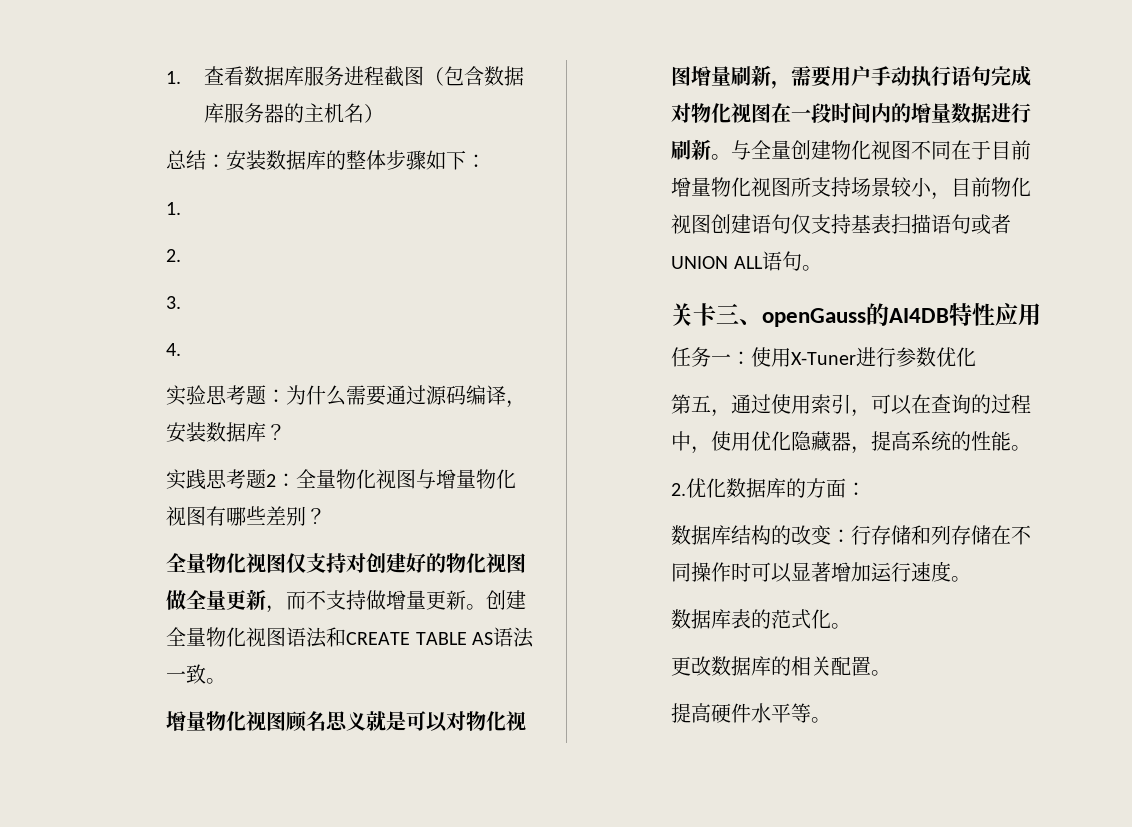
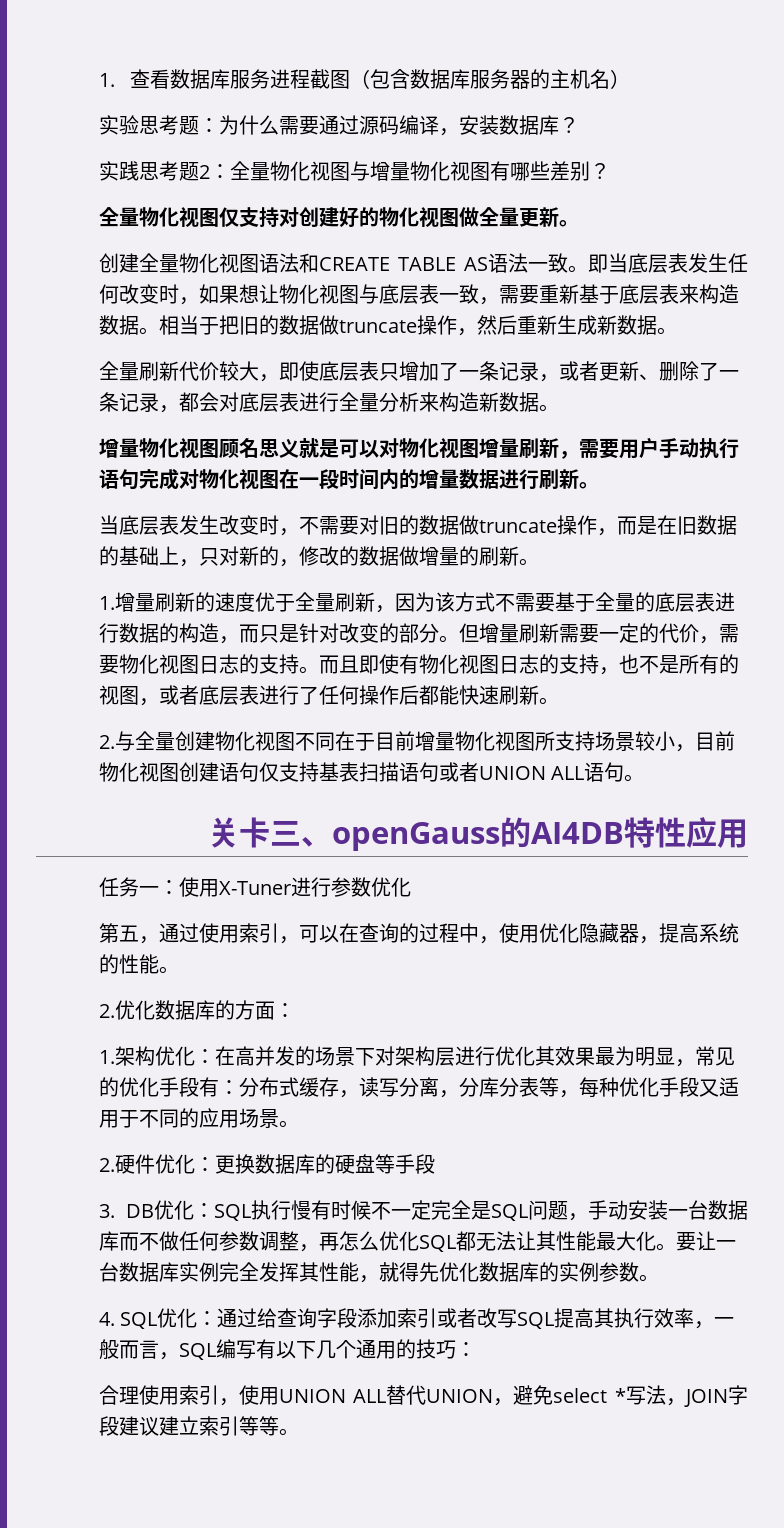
- 总结：安装数据库的整体步骤如下：
- 1.
- 2.
- 3.
- 4.
- 全量物化视图仅支持对创建好的物化视图做全量更新，而不支持做增量更新。创建全量物化视图语法和CREATE TABLE AS语法一致。
+ 全量物化视图仅支持对创建好的物化视图做全量更新。
+ 创建全量物化视图语法和CREATE TABLE AS语法一致。即当底层表发生任何改变时，如果想让物化视图与底层表一致，需要重新基于底层表来构造数据。相当于把旧的数据做truncate操作，然后重新生成新数据。
+ 全量刷新代价较大，即使底层表只增加了一条记录，或者更新、删除了一条记录，都会对底层表进行全量分析来构造新数据。
- 增量物化视图顾名思义就是可以对物化视图增量刷新，需要用户手动执行语句完成对物化视图在一段时间内的增量数据进行刷新。与全量创建物化视图不同在于目前增量物化视图所支持场景较小，目前物化视图创建语句仅支持基表扫描语句或者UNION ALL语句。
+ 增量物化视图顾名思义就是可以对物化视图增量刷新，需要用户手动执行语句完成对物化视图在一段时间内的增量数据进行刷新。
+ 当底层表发生改变时，不需要对旧的数据做truncate操作，而是在旧数据的基础上，只对新的，修改的数据做增量的刷新。
+ 1.增量刷新的速度优于全量刷新，因为该方式不需要基于全量的底层表进行数据的构造，而只是针对改变的部分。但增量刷新需要一定的代价，需要物化视图日志的支持。而且即使有物化视图日志的支持，也不是所有的视图，或者底层表进行了任何操作后都能快速刷新。
+ 2.与全量创建物化视图不同在于目前增量物化视图所支持场景较小，目前物化视图创建语句仅支持基表扫描语句或者UNION ALL语句。
- 数据库结构的改变：行存储和列存储在不同操作时可以显著增加运行速度。
- 数据库表的范式化。
- 更改数据库的相关配置。
- 提高硬件水平等。
+ 1.架构优化：在高并发的场景下对架构层进行优化其效果最为明显，常见的优化手段有：分布式缓存，读写分离，分库分表等，每种优化手段又适用于不同的应用场景。
+ 2.硬件优化：更换数据库的硬盘等手段
+ 3. DB优化：SQL执行慢有时候不一定完全是SQL问题，手动安装一台数据库而不做任何参数调整，再怎么优化SQL都无法让其性能最大化。要让一台数据库实例完全发挥其性能，就得先优化数据库的实例参数。
+ 4. SQL优化：通过给查询字段添加索引或者改写SQL提高其执行效率，一般而言，SQL编写有以下几个通用的技巧：
+ 合理使用索引，使用UNION ALL替代UNION，避免select *写法，JOIN字段建议建立索引等等。

